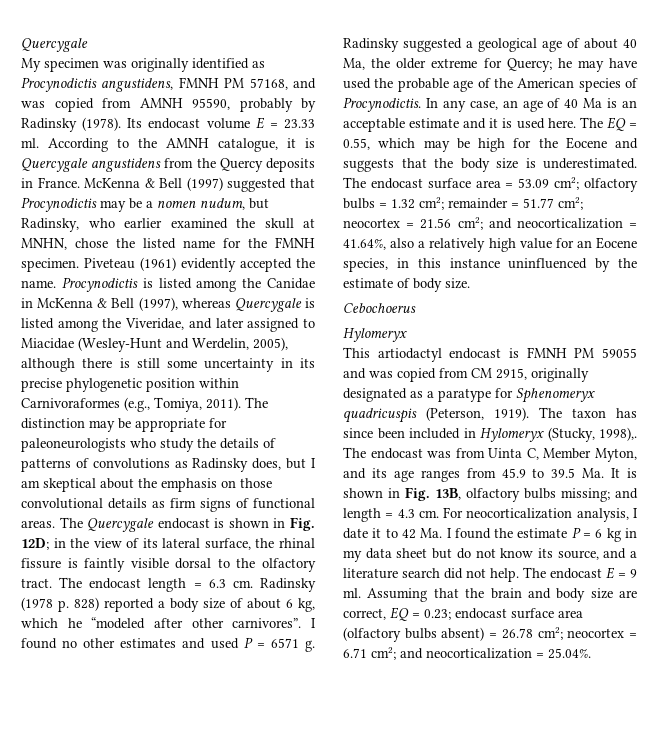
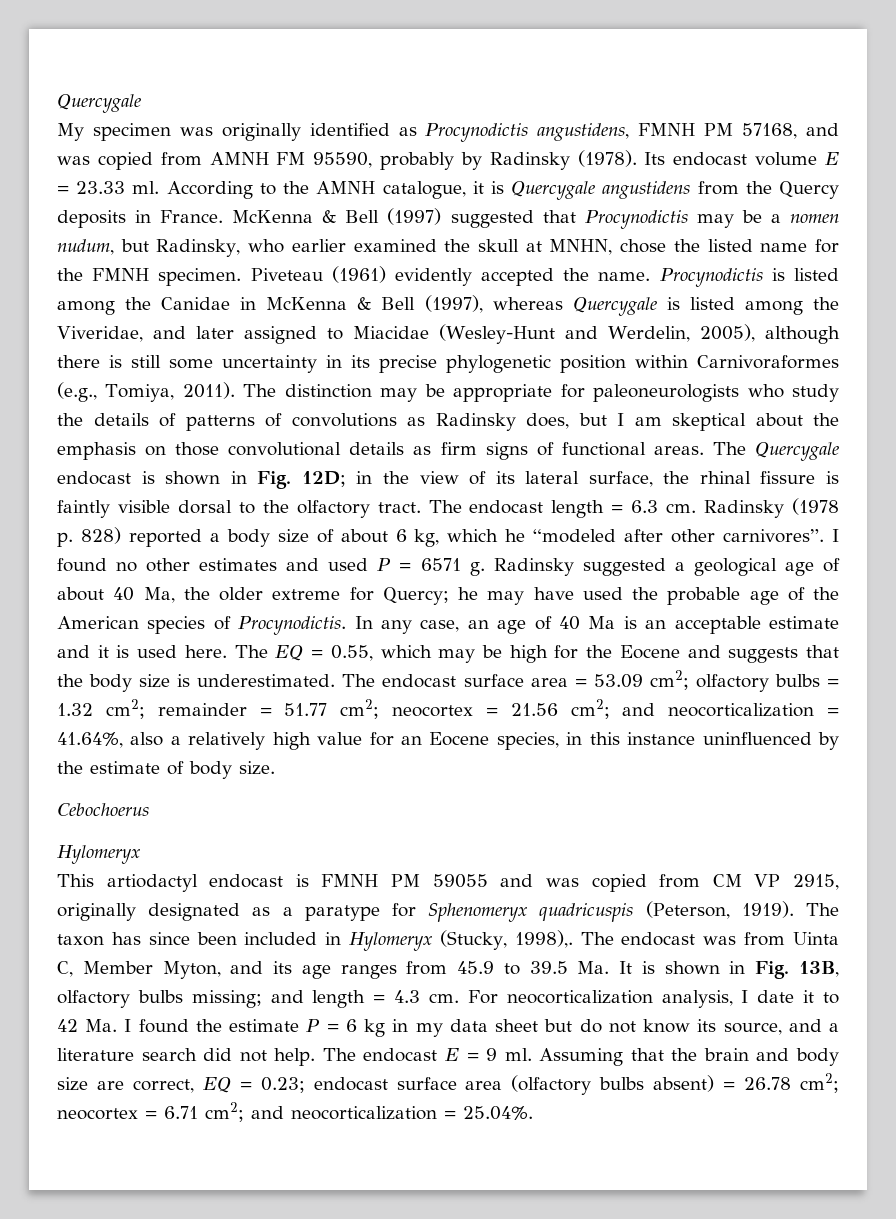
- My specimen was originally identified as Procynodictis angustidens, FMNH PM 57168, and was copied from AMNH 95590, probably by Radinsky (1978).
+ My specimen was originally identified as Procynodictis angustidens, FMNH PM 57168, and was copied from AMNH FM 95590, probably by Radinsky (1978).
- This artiodactyl endocast is FMNH PM 59055 and was copied from CM 2915, originally designated as a paratype for Sphenomeryx quadricuspis (Peterson, 1919).
+ This artiodactyl endocast is FMNH PM 59055 and was copied from CM VP 2915, originally designated as a paratype for Sphenomeryx quadricuspis (Peterson, 1919).

